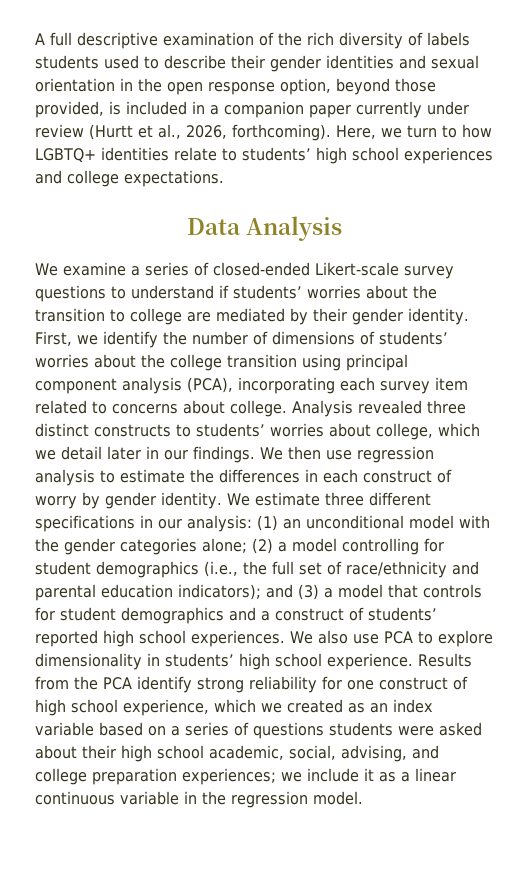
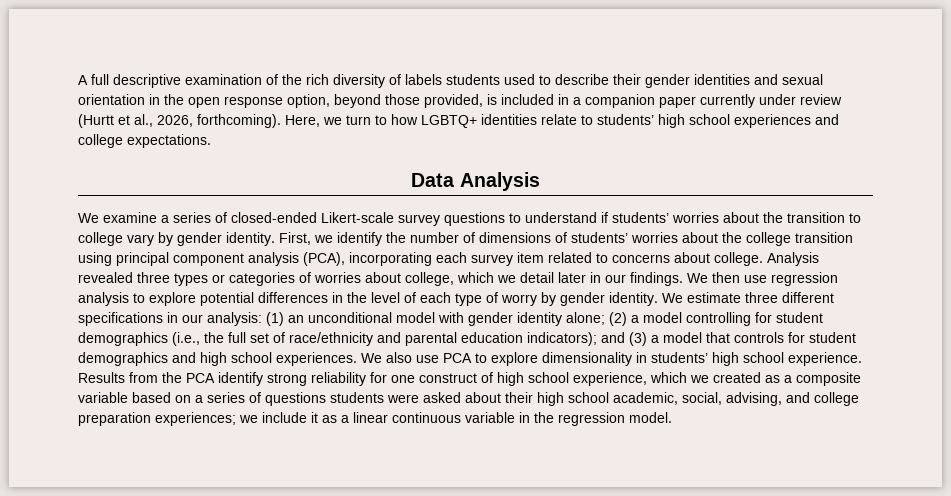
- We examine a series of closed-ended Likert-scale survey questions to understand if students’ worries about the transition to college are mediated by their gender identity.
+ We examine a series of closed-ended Likert-scale survey questions to understand if students’ worries about the transition to college vary by gender identity.
- Analysis revealed three distinct constructs to students’ worries about college, which we detail later in our findings.
+ Analysis revealed three types or categories of worries about college, which we detail later in our findings.
- We then use regression analysis to estimate the differences in each construct of worry by gender identity.
+ We then use regression analysis to explore potential differences in the level of each type of worry by gender identity.
- We estimate three different specifications in our analysis: (1) an unconditional model with the gender categories alone; (2) a model controlling for student demographics (i.e., the full set of race/ethnicity and parental education indicators); and (3) a model that controls for student demographics and a construct of students’ reported high school experiences.
+ We estimate three different specifications in our analysis: (1) an unconditional model with gender identity alone; (2) a model controlling for student demographics (i.e., the full set of race/ethnicity and parental education indicators); and (3) a model that controls for student demographics and high school experiences.
- Results from the PCA identify strong reliability for one construct of high school experience, which we created as an index variable based on a series of questions students were asked about their high school academic, social, advising, and college preparation experiences; we include it as a linear continuous variable in the regression model.
+ Results from the PCA identify strong reliability for one construct of high school experience, which we created as a composite variable based on a series of questions students were asked about their high school academic, social, advising, and college preparation experiences; we include it as a linear continuous variable in the regression model.

